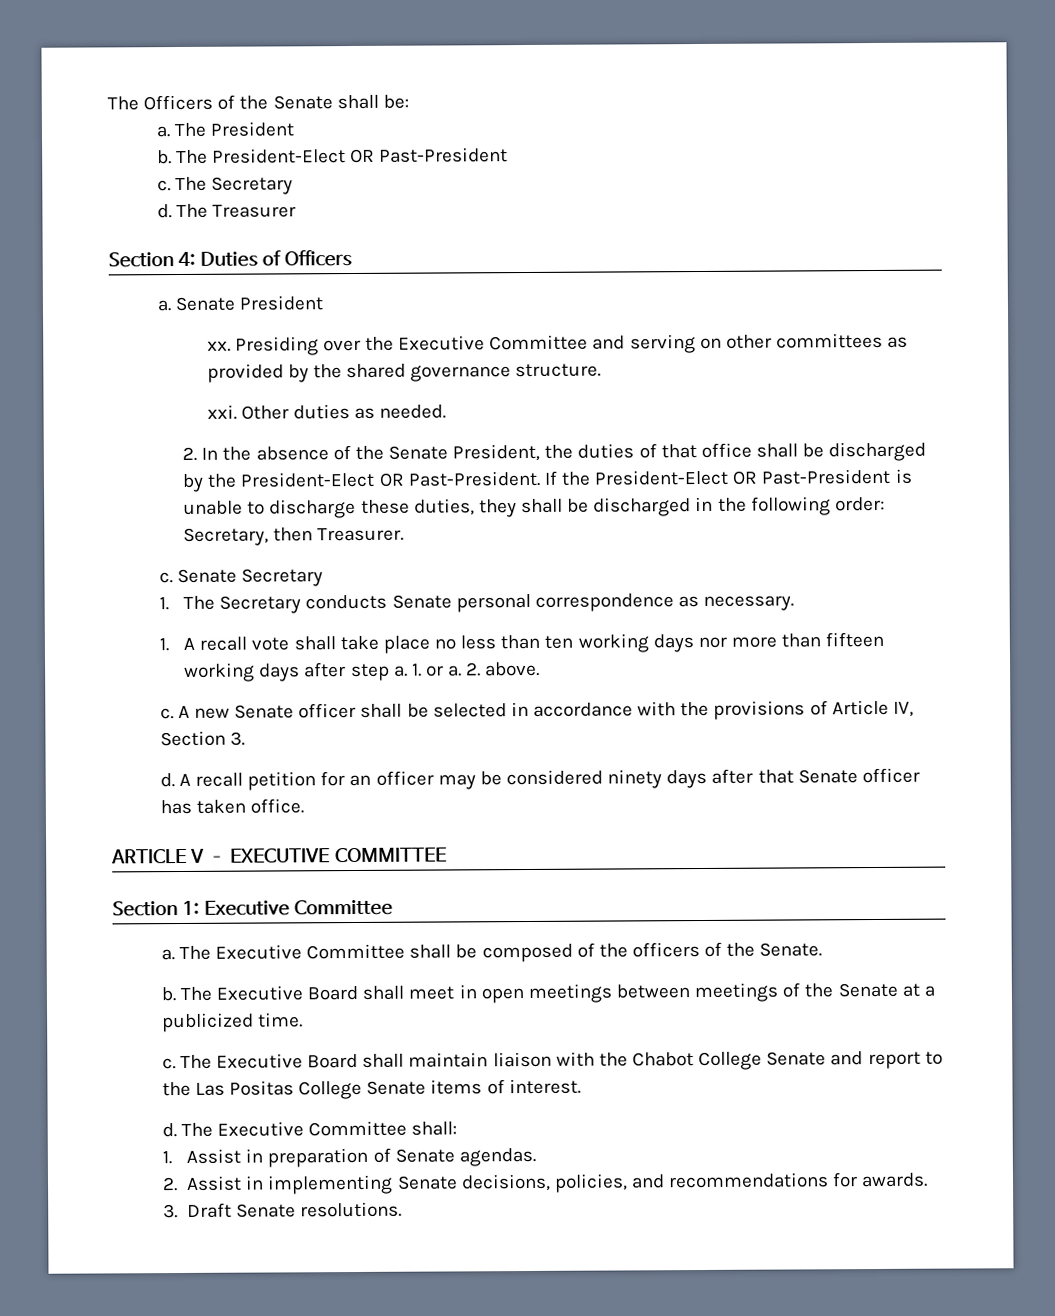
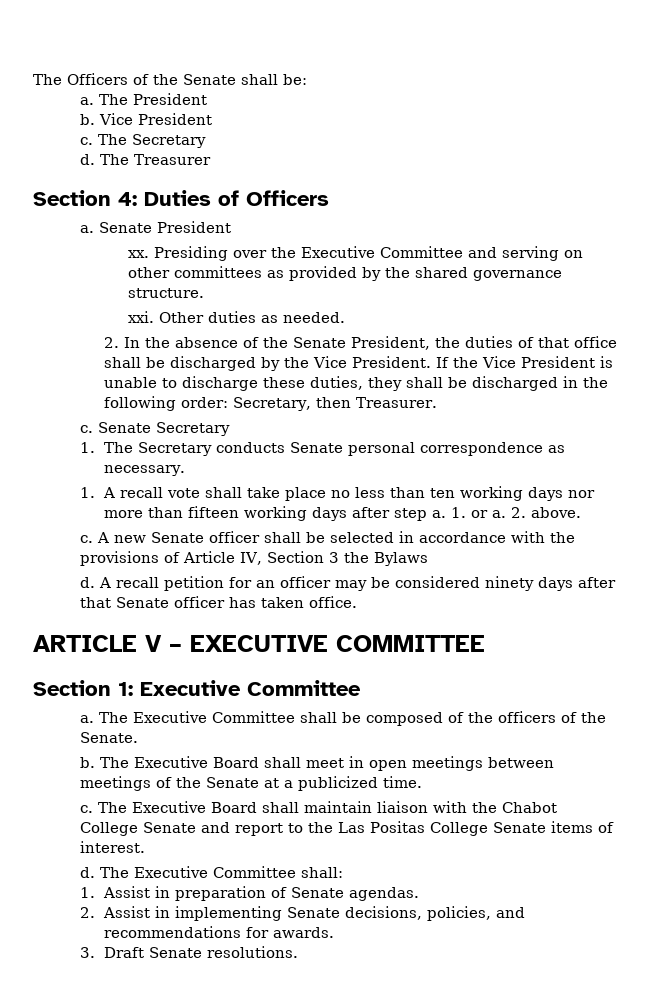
- b. The President-Elect OR Past-President
+ b. Vice President
- 2. In the absence of the Senate President, the duties of that office shall be discharged by the President-Elect OR Past-President. If the President-Elect OR Past-President is unable to discharge these duties, they shall be discharged in the following order: Secretary, then Treasurer.
+ 2. In the absence of the Senate President, the duties of that office shall be discharged by the Vice President. If the Vice President is unable to discharge these duties, they shall be discharged in the following order: Secretary, then Treasurer.
- A new Senate officer shall be selected in accordance with the provisions of Article IV, Section 3.
+ A new Senate officer shall be selected in accordance with the provisions of Article IV, Section 3 the Bylaws

